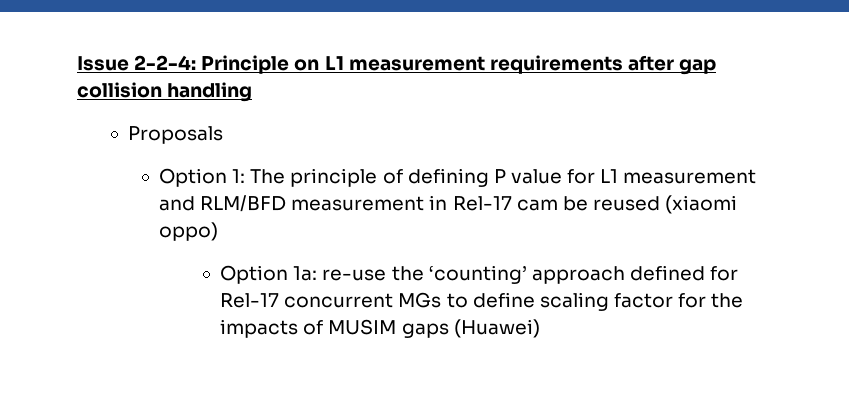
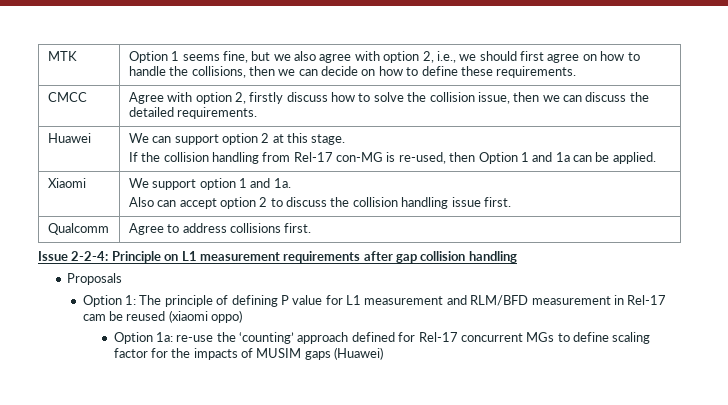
+ MTK | Option 1 seems fine, but we also agree with option 2, i.e., we should first agree on how to handle the collisions, then we can decide on how to define these requirements.
+ CMCC | Agree with option 2, firstly discuss how to solve the collision issue, then we can discuss the detailed requirements.
+ Huawei | We can support option 2 at this stage.
+ If the collision handling from Rel-17 con-MG is re-used, then Option 1 and 1a can be applied.
+ Xiaomi | We support option 1 and 1a.
+ Also can accept option 2 to discuss the collision handling issue first.
+ Qualcomm | Agree to address collisions first.

